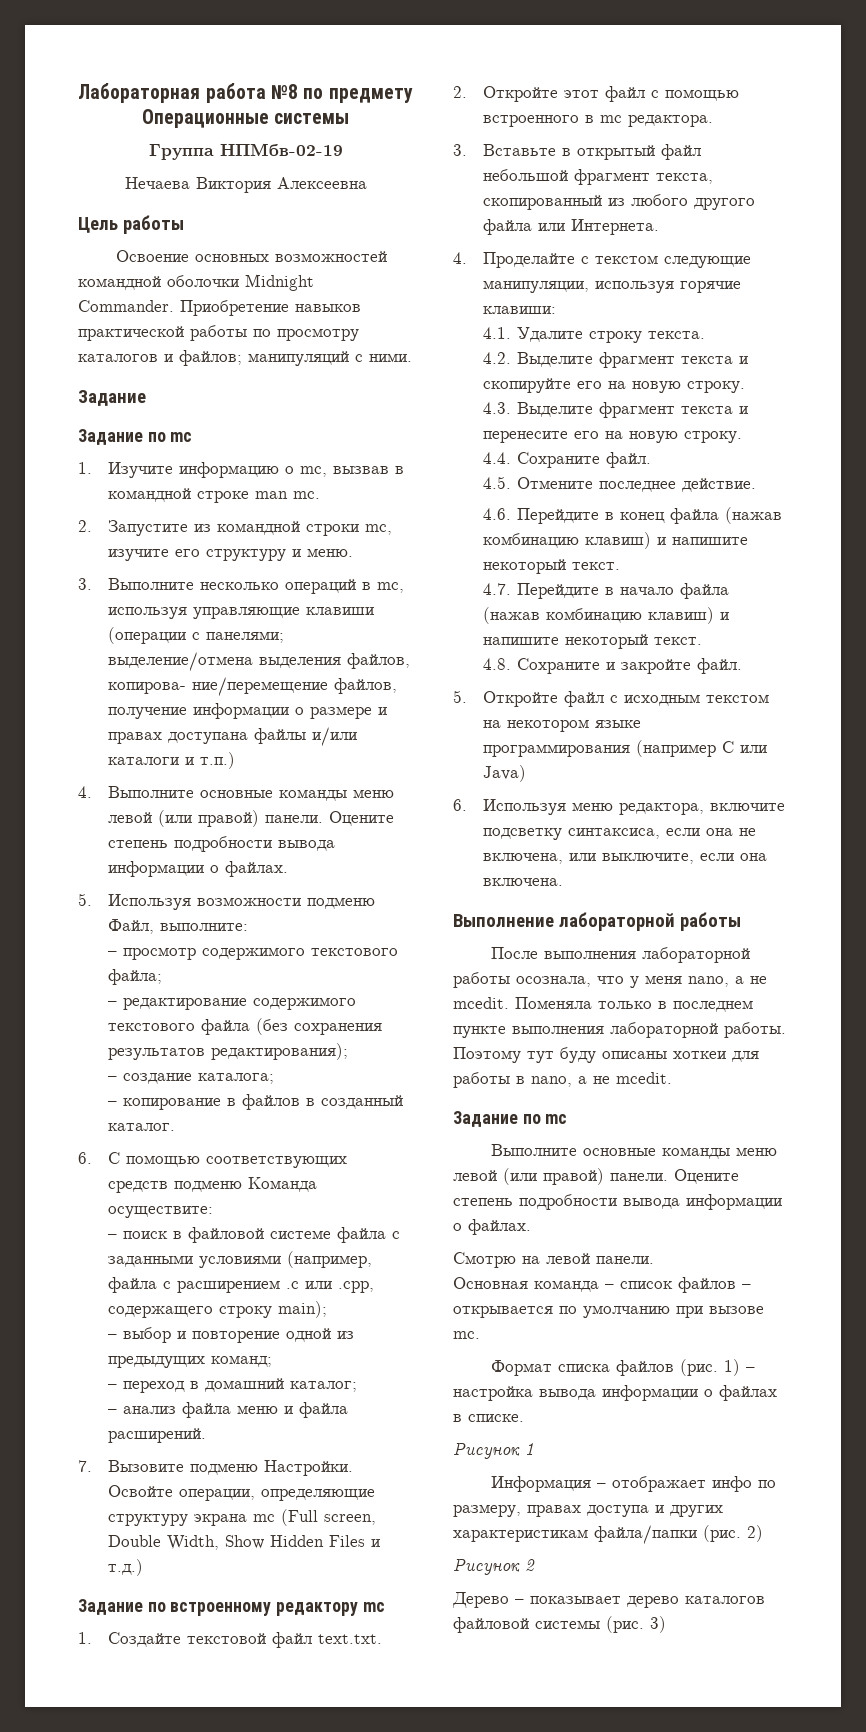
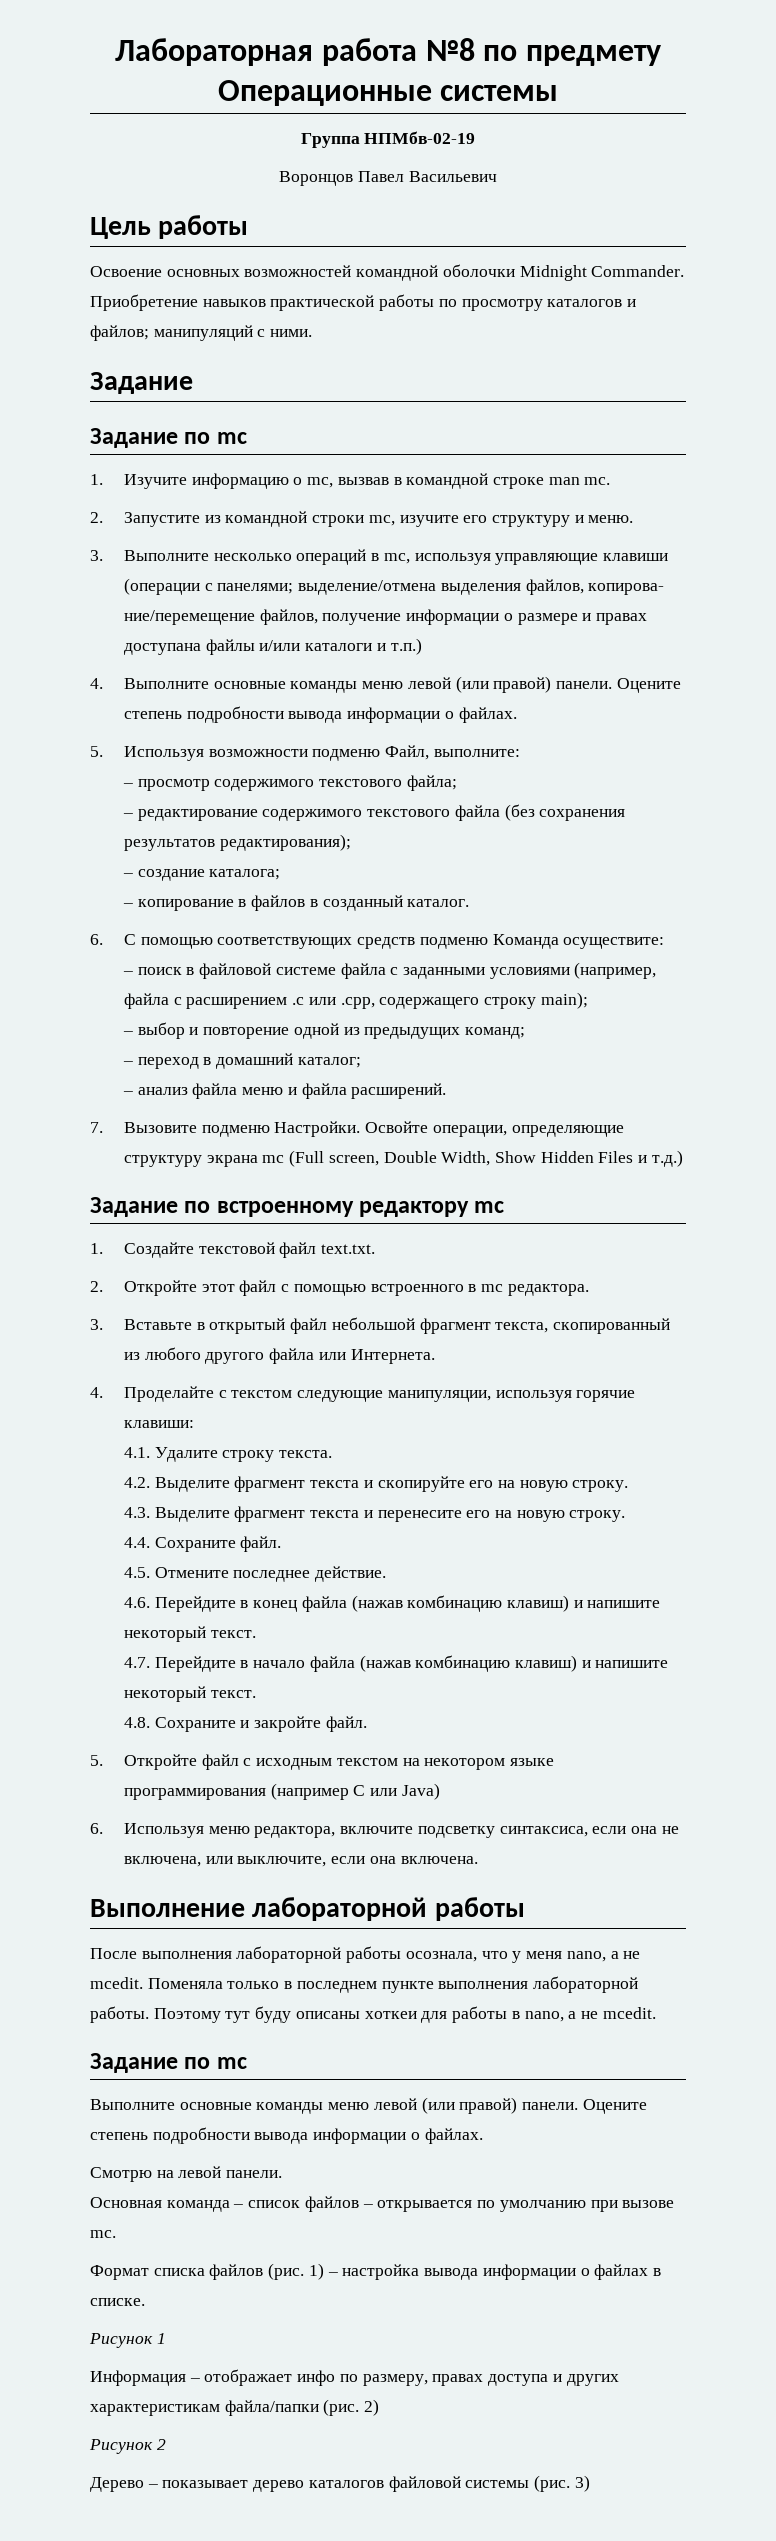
- Нечаева Виктория Алексеевна
+ Воронцов Павел Васильевич

